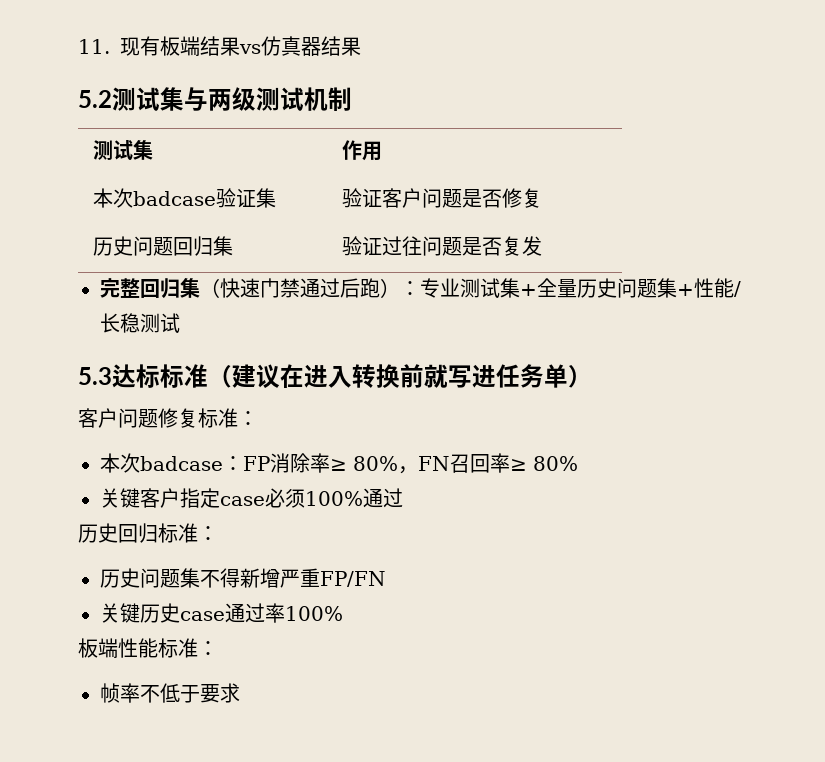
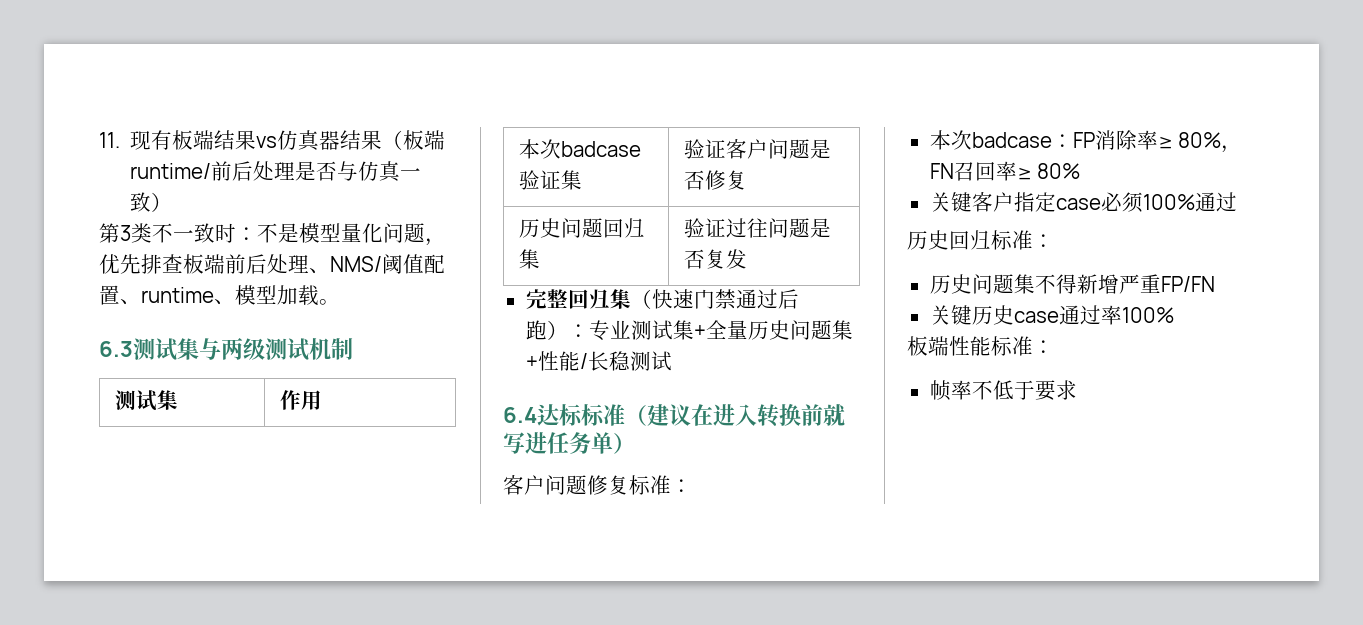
- 11.现有板端结果vs仿真器结果
- 5.2测试集与两级测试机制
+ 11.现有板端结果vs仿真器结果（板端runtime/前后处理是否与仿真一致）
+ 第3类不一致时：不是模型量化问题，优先排查板端前后处理、NMS/阈值配置、runtime、模型加载。
+ 6.3测试集与两级测试机制
- 5.3达标标准（建议在进入转换前就写进任务单）
+ 6.4达标标准（建议在进入转换前就写进任务单）

